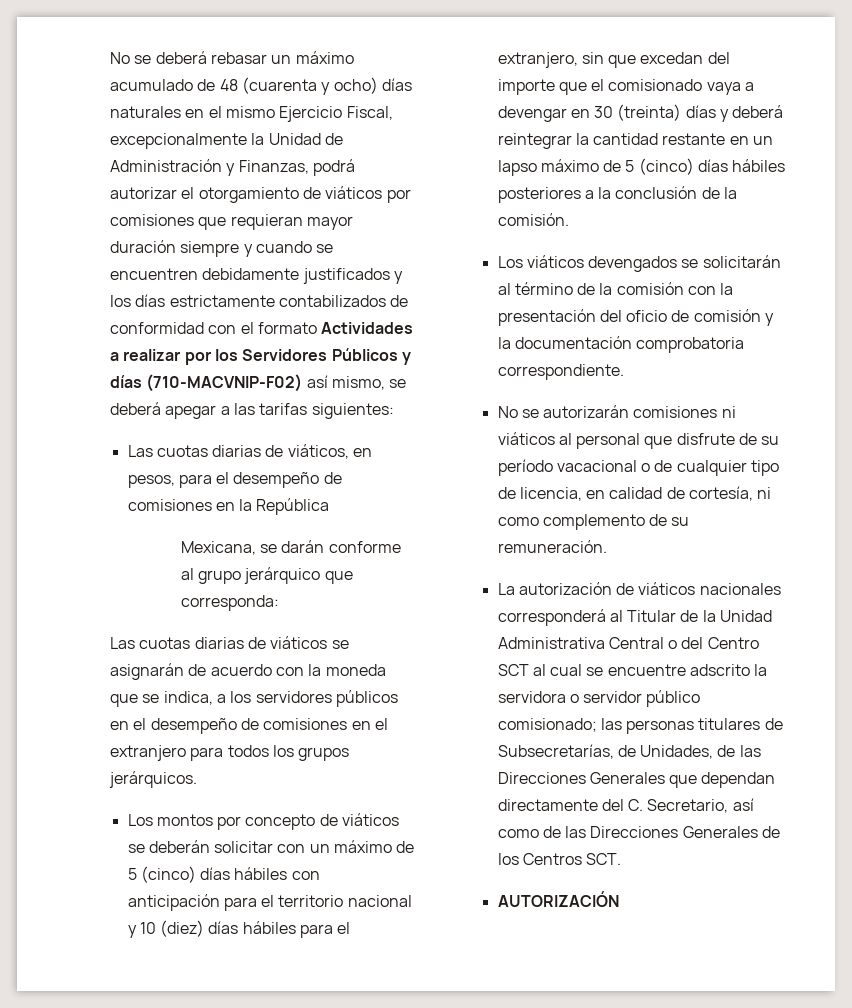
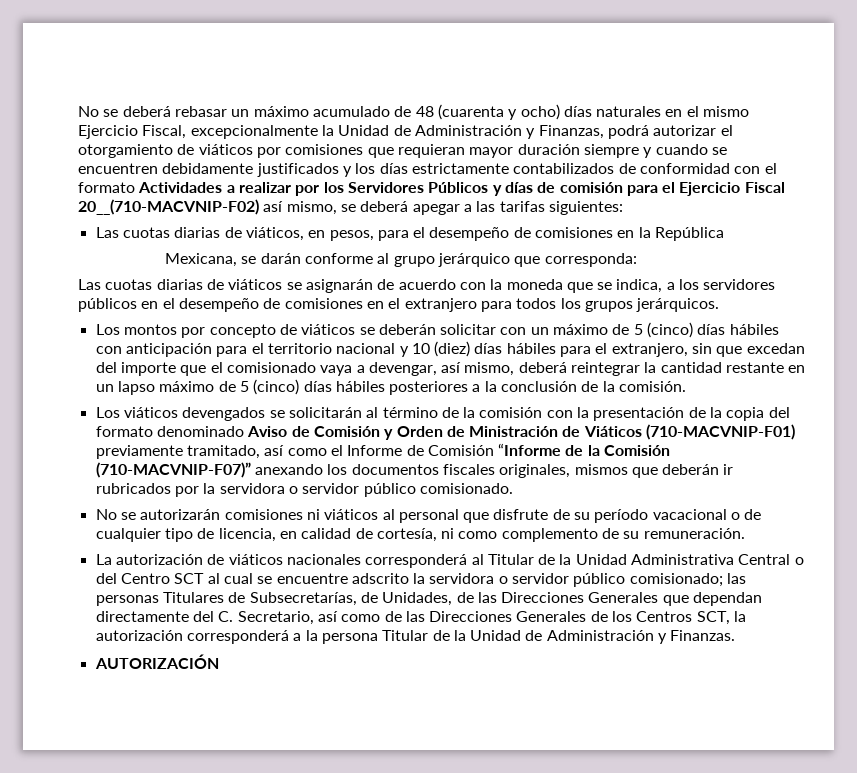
- No se deberá rebasar un máximo acumulado de 48 (cuarenta y ocho) días naturales en el mismo Ejercicio Fiscal, excepcionalmente la Unidad de Administración y Finanzas, podrá autorizar el otorgamiento de viáticos por comisiones que requieran mayor duración siempre y cuando se encuentren debidamente justificados y los días estrictamente contabilizados de conformidad con el formato Actividades a realizar por los Servidores Públicos y días (710-MACVNIP-F02) así mismo, se deberá apegar a las tarifas siguientes:
+ No se deberá rebasar un máximo acumulado de 48 (cuarenta y ocho) días naturales en el mismo Ejercicio Fiscal, excepcionalmente la Unidad de Administración y Finanzas, podrá autorizar el otorgamiento de viáticos por comisiones que requieran mayor duración siempre y cuando se encuentren debidamente justificados y los días estrictamente contabilizados de conformidad con el formato Actividades a realizar por los Servidores Públicos y días de comisión para el Ejercicio Fiscal 20__(710-MACVNIP-F02) así mismo, se deberá apegar a las tarifas siguientes:
- Los montos por concepto de viáticos se deberán solicitar con un máximo de 5 (cinco) días hábiles con anticipación para el territorio nacional y 10 (diez) días hábiles para el extranjero, sin que excedan del importe que el comisionado vaya a devengar en 30 (treinta) días y deberá reintegrar la cantidad restante en un lapso máximo de 5 (cinco) días hábiles posteriores a la conclusión de la comisión.
+ Los montos por concepto de viáticos se deberán solicitar con un máximo de 5 (cinco) días hábiles con anticipación para el territorio nacional y 10 (diez) días hábiles para el extranjero, sin que excedan del importe que el comisionado vaya a devengar, así mismo, deberá reintegrar la cantidad restante en un lapso máximo de 5 (cinco) días hábiles posteriores a la conclusión de la comisión.
- Los viáticos devengados se solicitarán al término de la comisión con la presentación del oficio de comisión y la documentación comprobatoria correspondiente.
+ Los viáticos devengados se solicitarán al término de la comisión con la presentación de la copia del formato denominado Aviso de Comisión y Orden de Ministración de Viáticos (710-MACVNIP-F01) previamente tramitado, así como el Informe de Comisión “Informe de la Comisión (710-MACVNIP-F07)” anexando los documentos fiscales originales, mismos que deberán ir rubricados por la servidora o servidor público comisionado.
- La autorización de viáticos nacionales corresponderá al Titular de la Unidad Administrativa Central o del Centro SCT al cual se encuentre adscrito la servidora o servidor público comisionado; las personas titulares de Subsecretarías, de Unidades, de las Direcciones Generales que dependan directamente del C. Secretario, así como de las Direcciones Generales de los Centros SCT.
+ La autorización de viáticos nacionales corresponderá al Titular de la Unidad Administrativa Central o del Centro SCT al cual se encuentre adscrito la servidora o servidor público comisionado; las personas Titulares de Subsecretarías, de Unidades, de las Direcciones Generales que dependan directamente del C. Secretario, así como de las Direcciones Generales de los Centros SCT, la autorización corresponderá a la persona Titular de la Unidad de Administración y Finanzas.

